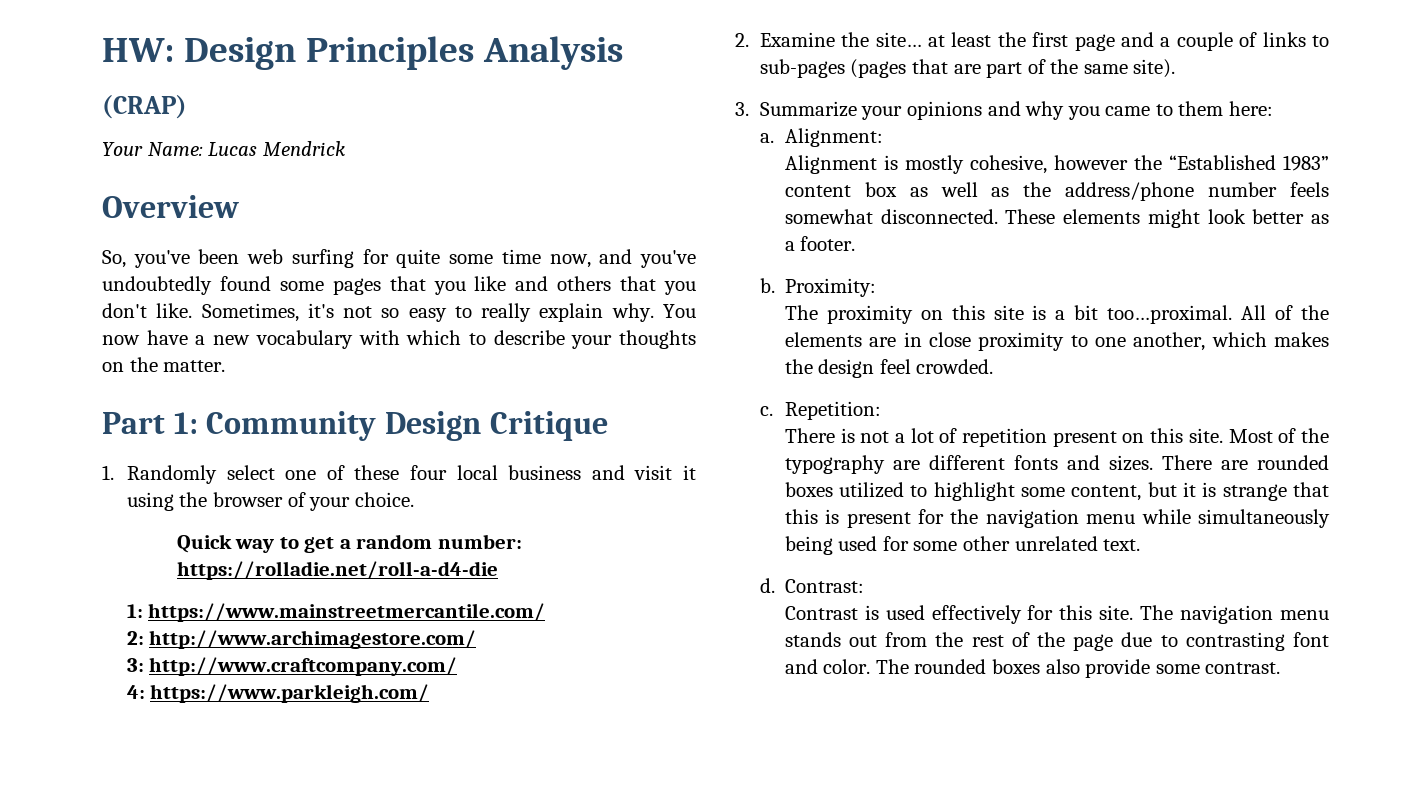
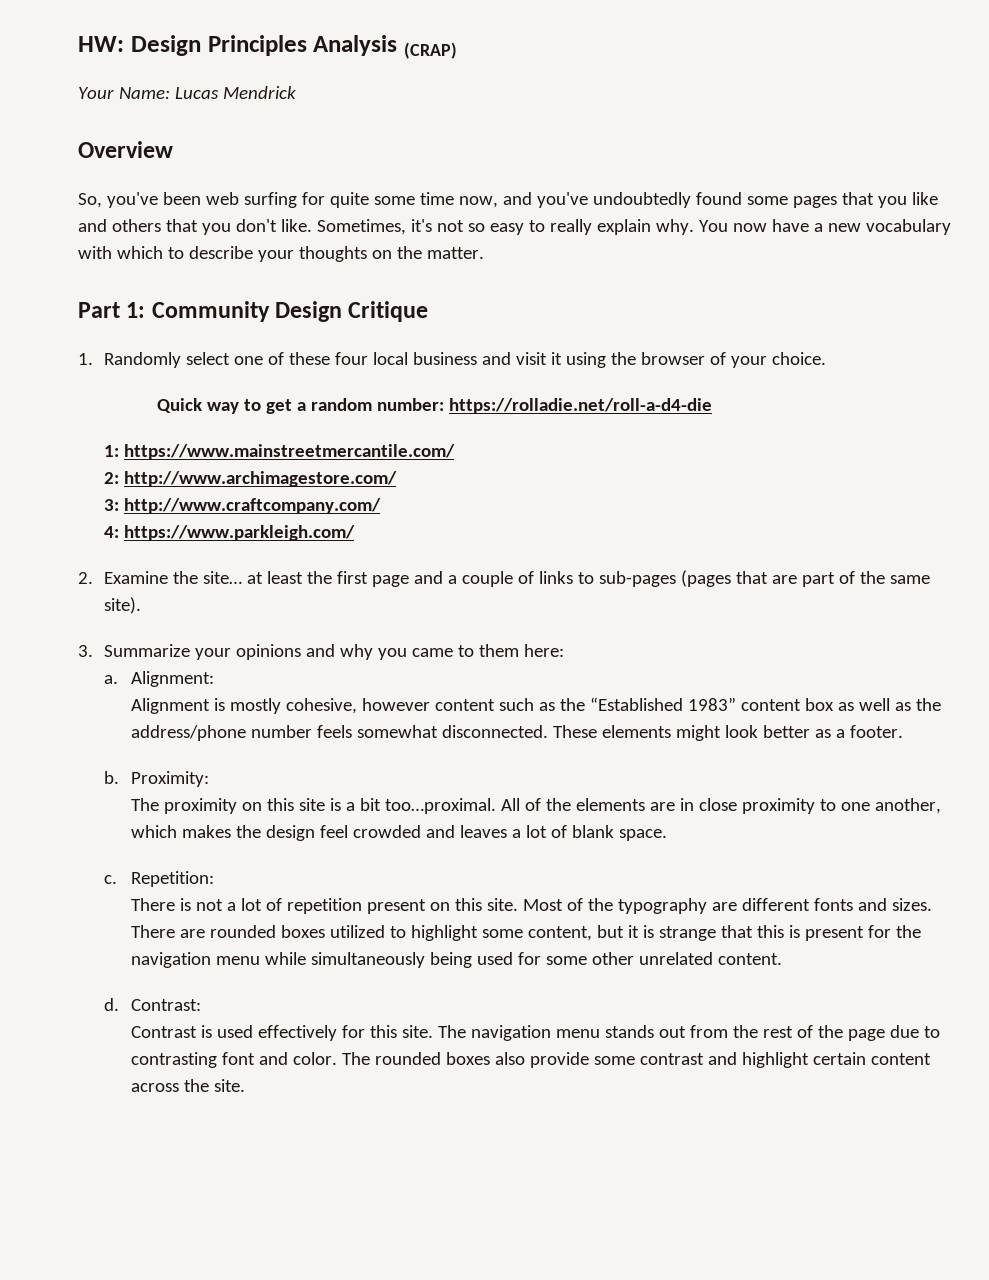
- Alignment is mostly cohesive, however the “Established 1983” content box as well as the address/phone number feels somewhat disconnected.
+ Alignment is mostly cohesive, however content such as the “Established 1983” content box as well as the address/phone number feels somewhat disconnected.
- All of the elements are in close proximity to one another, which makes the design feel crowded.
+ All of the elements are in close proximity to one another, which makes the design feel crowded and leaves a lot of blank space.
- There are rounded boxes utilized to highlight some content, but it is strange that this is present for the navigation menu while simultaneously being used for some other unrelated text.
+ There are rounded boxes utilized to highlight some content, but it is strange that this is present for the navigation menu while simultaneously being used for some other unrelated content.
- The rounded boxes also provide some contrast.
+ The rounded boxes also provide some contrast and highlight certain content across the site.

